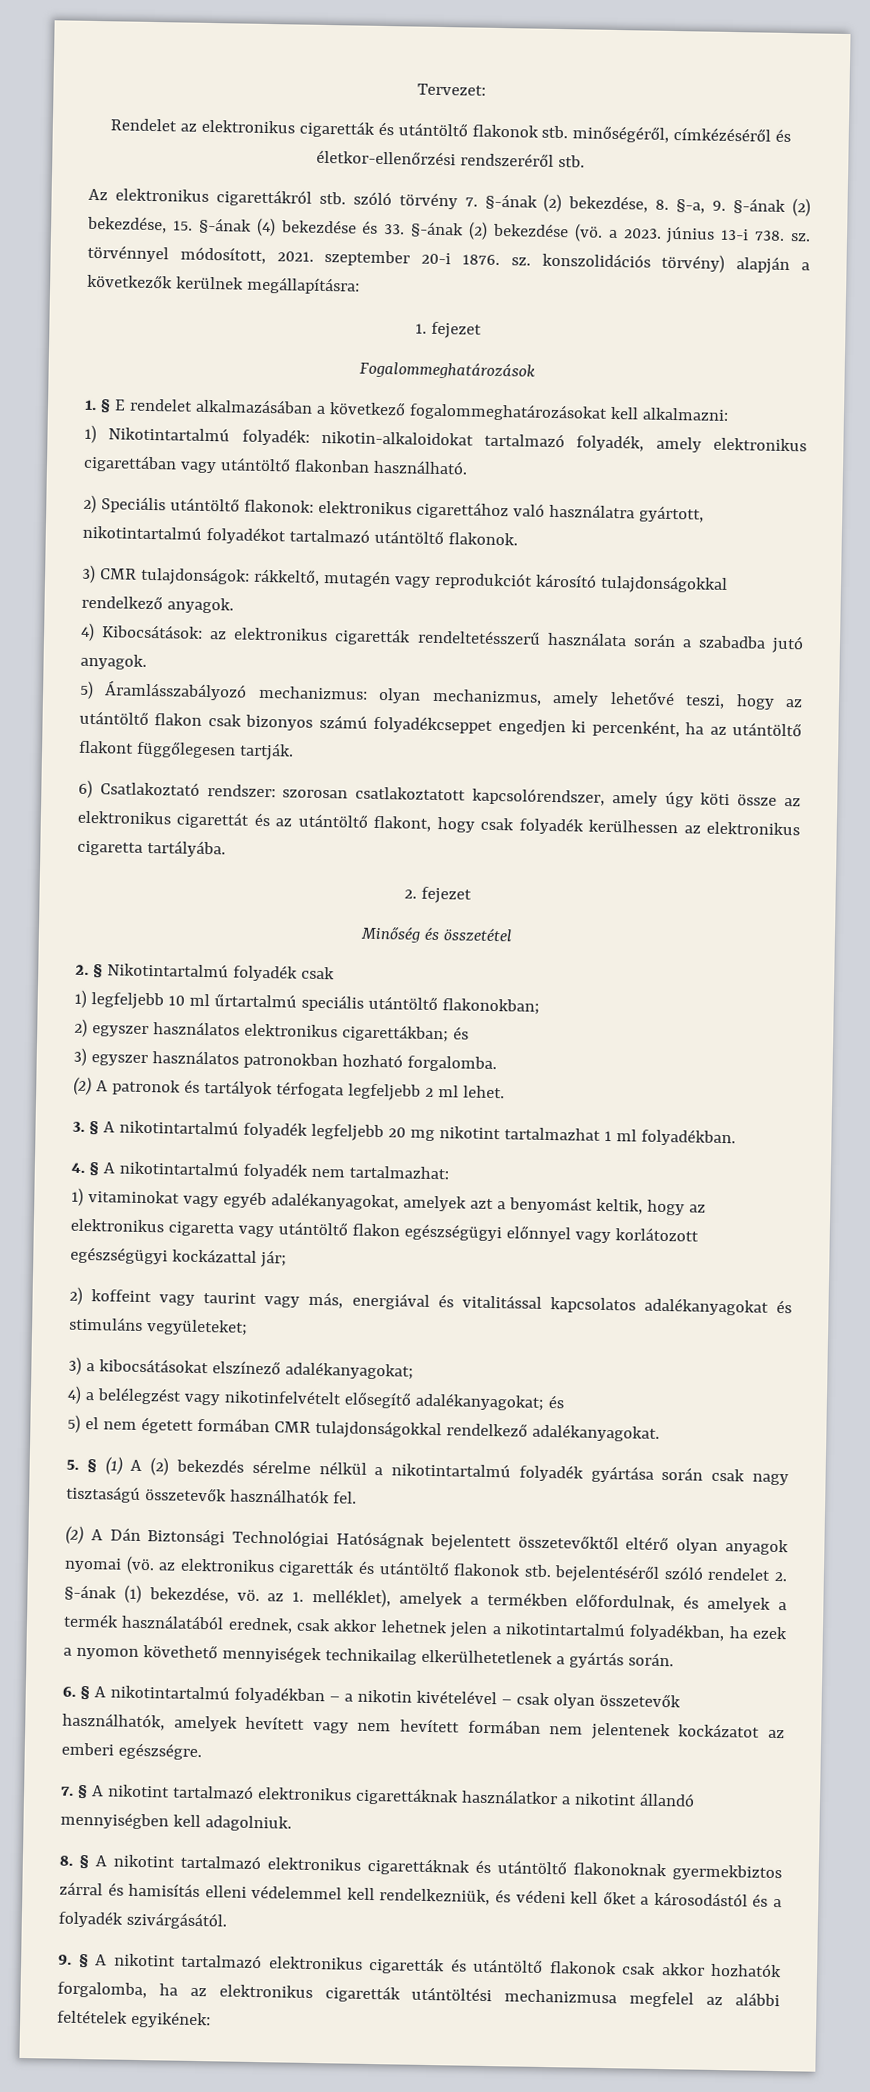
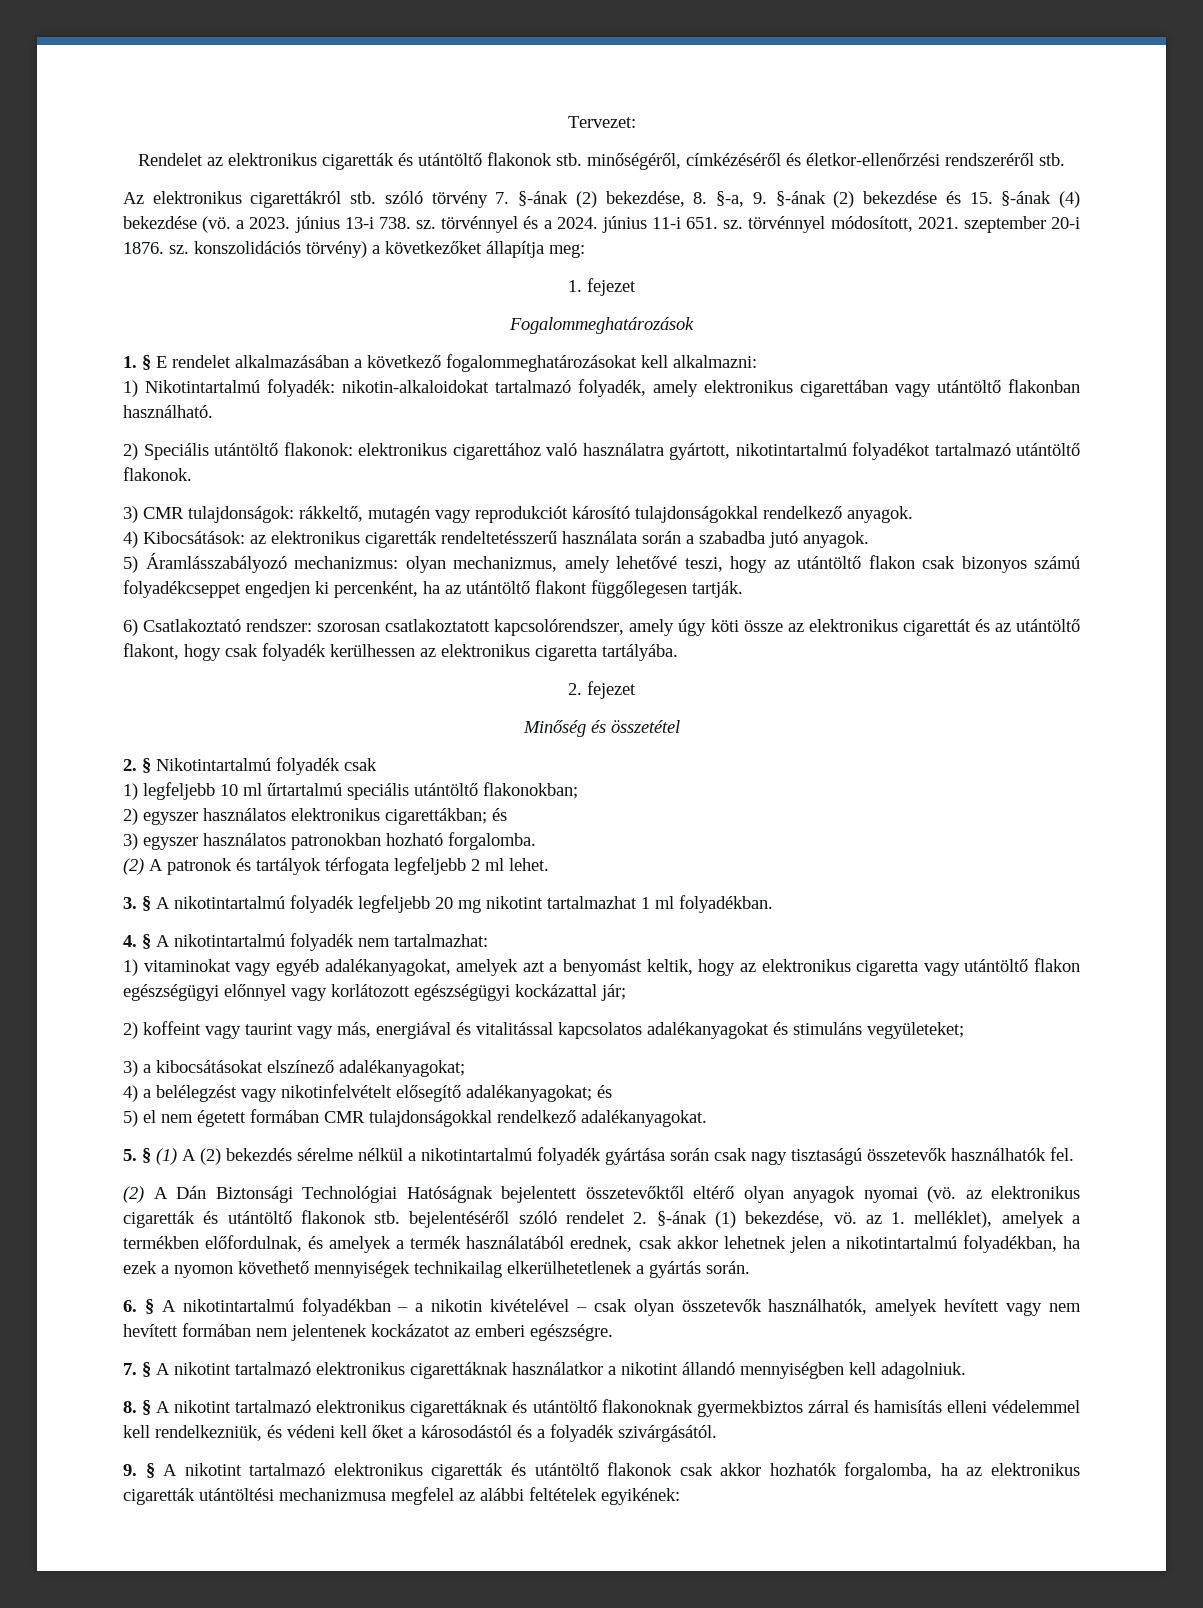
- Az elektronikus cigarettákról stb. szóló törvény 7. §-ának (2) bekezdése, 8. §-a, 9. §-ának (2) bekezdése, 15. §-ának (4) bekezdése és 33. §-ának (2) bekezdése (vö. a 2023. június 13-i 738. sz. törvénnyel módosított, 2021. szeptember 20-i 1876. sz. konszolidációs törvény) alapján a következők kerülnek megállapításra:
+ Az elektronikus cigarettákról stb. szóló törvény 7. §-ának (2) bekezdése, 8. §-a, 9. §-ának (2) bekezdése és 15. §-ának (4) bekezdése (vö. a 2023. június 13-i 738. sz. törvénnyel és a 2024. június 11-i 651. sz. törvénnyel módosított, 2021. szeptember 20-i 1876. sz. konszolidációs törvény) a következőket állapítja meg:

